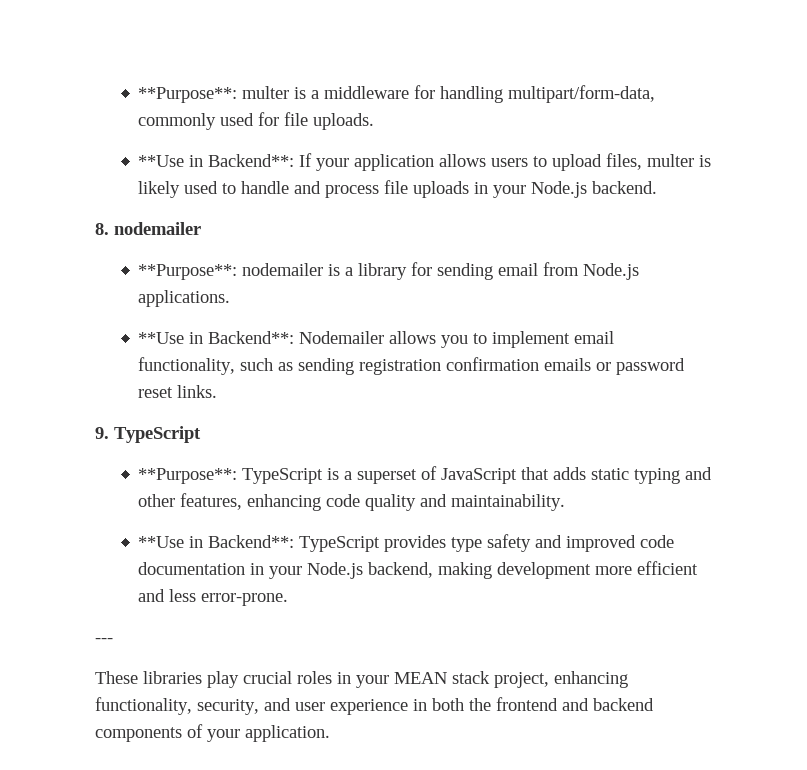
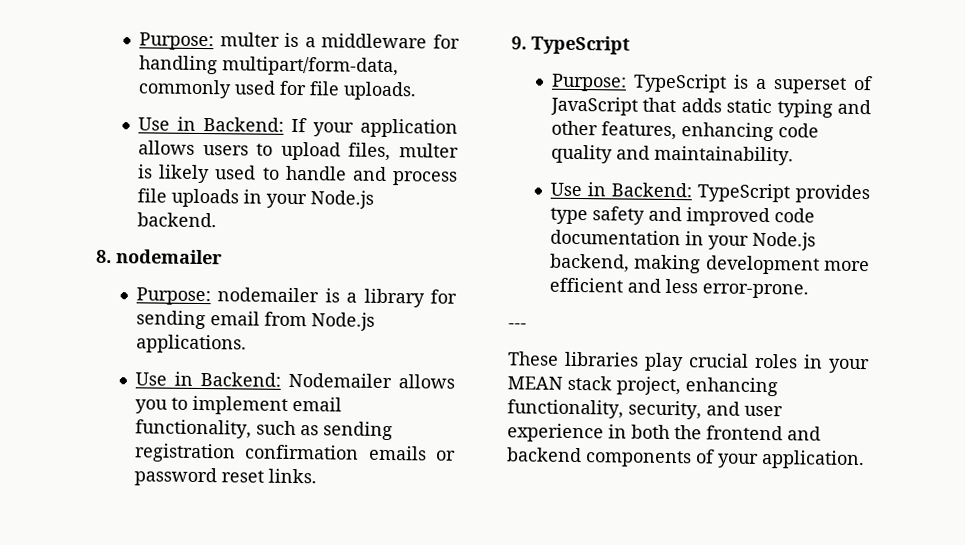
- **Purpose**: multer is a middleware for handling multipart/form-data, commonly used for file uploads.
+ Purpose: multer is a middleware for handling multipart/form-data, commonly used for file uploads.
- **Use in Backend**: If your application allows users to upload files, multer is likely used to handle and process file uploads in your Node.js backend.
+ Use in Backend: If your application allows users to upload files, multer is likely used to handle and process file uploads in your Node.js backend.
- **Purpose**: nodemailer is a library for sending email from Node.js applications.
+ Purpose: nodemailer is a library for sending email from Node.js applications.
- **Use in Backend**: Nodemailer allows you to implement email functionality, such as sending registration confirmation emails or password reset links.
+ Use in Backend: Nodemailer allows you to implement email functionality, such as sending registration confirmation emails or password reset links.
- **Purpose**: TypeScript is a superset of JavaScript that adds static typing and other features, enhancing code quality and maintainability.
+ Purpose: TypeScript is a superset of JavaScript that adds static typing and other features, enhancing code quality and maintainability.
- **Use in Backend**: TypeScript provides type safety and improved code documentation in your Node.js backend, making development more efficient and less error-prone.
+ Use in Backend: TypeScript provides type safety and improved code documentation in your Node.js backend, making development more efficient and less error-prone.

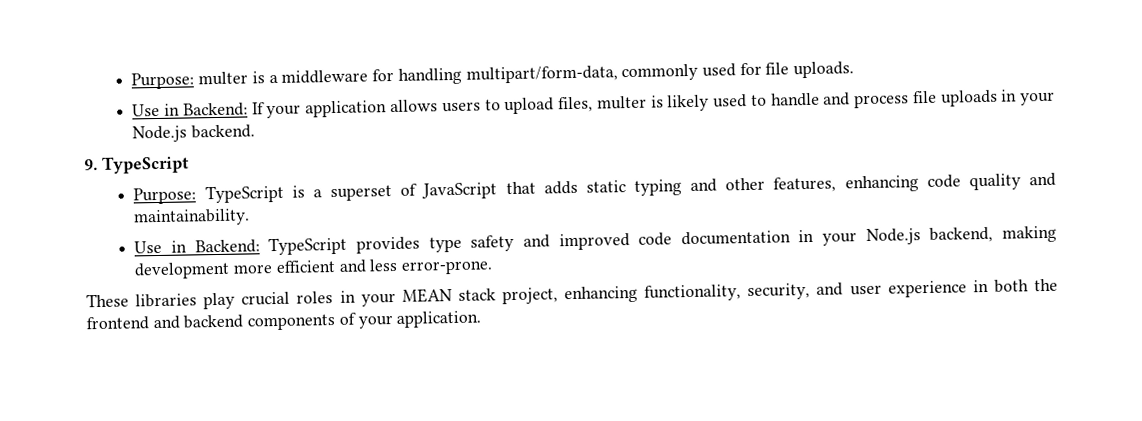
- 8. nodemailer
- Purpose: nodemailer is a library for sending email from Node.js applications.
- Use in Backend: Nodemailer allows you to implement email functionality, such as sending registration confirmation emails or password reset links.
- ---

